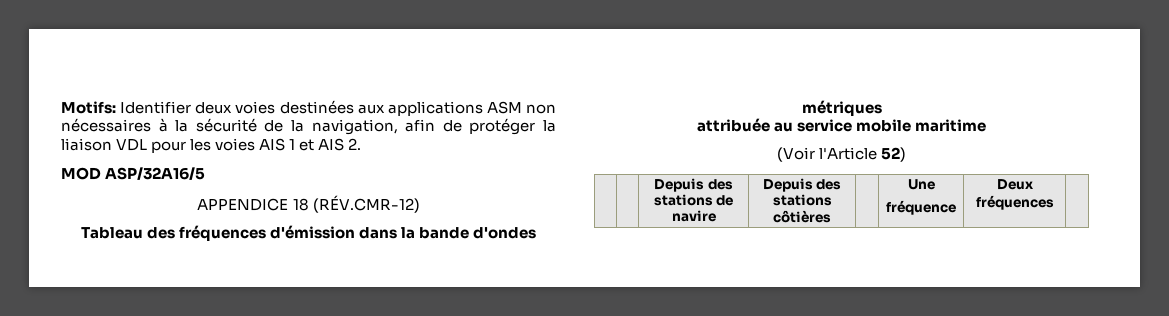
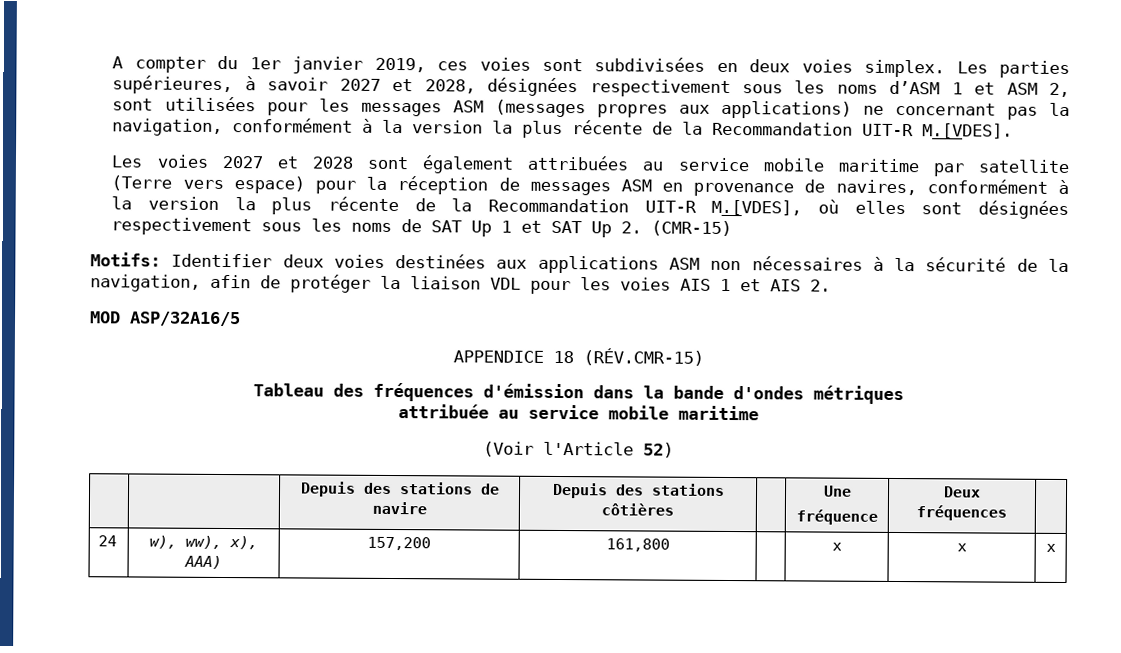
+ A compter du 1er janvier 2019, ces voies sont subdivisées en deux voies simplex. Les parties supérieures, à savoir 2027 et 2028, désignées respectivement sous les noms d’ASM 1 et ASM 2, sont utilisées pour les messages ASM (messages propres aux applications) ne concernant pas la navigation, conformément à la version la plus récente de la Recommandation UIT-R M.[VDES].
+ Les voies 2027 et 2028 sont également attribuées au service mobile maritime par satellite (Terre vers espace) pour la réception de messages ASM en provenance de navires, conformément à la version la plus récente de la Recommandation UIT-R M.[VDES], où elles sont désignées respectivement sous les noms de SAT Up 1 et SAT Up 2. (CMR-15)
- APPENDICE 18 (RÉV.CMR-12)
+ APPENDICE 18 (RÉV.CMR-15)
+ 24 | w), ww), x), AAA) | 157,200 | 161,800 | | x | x | x

